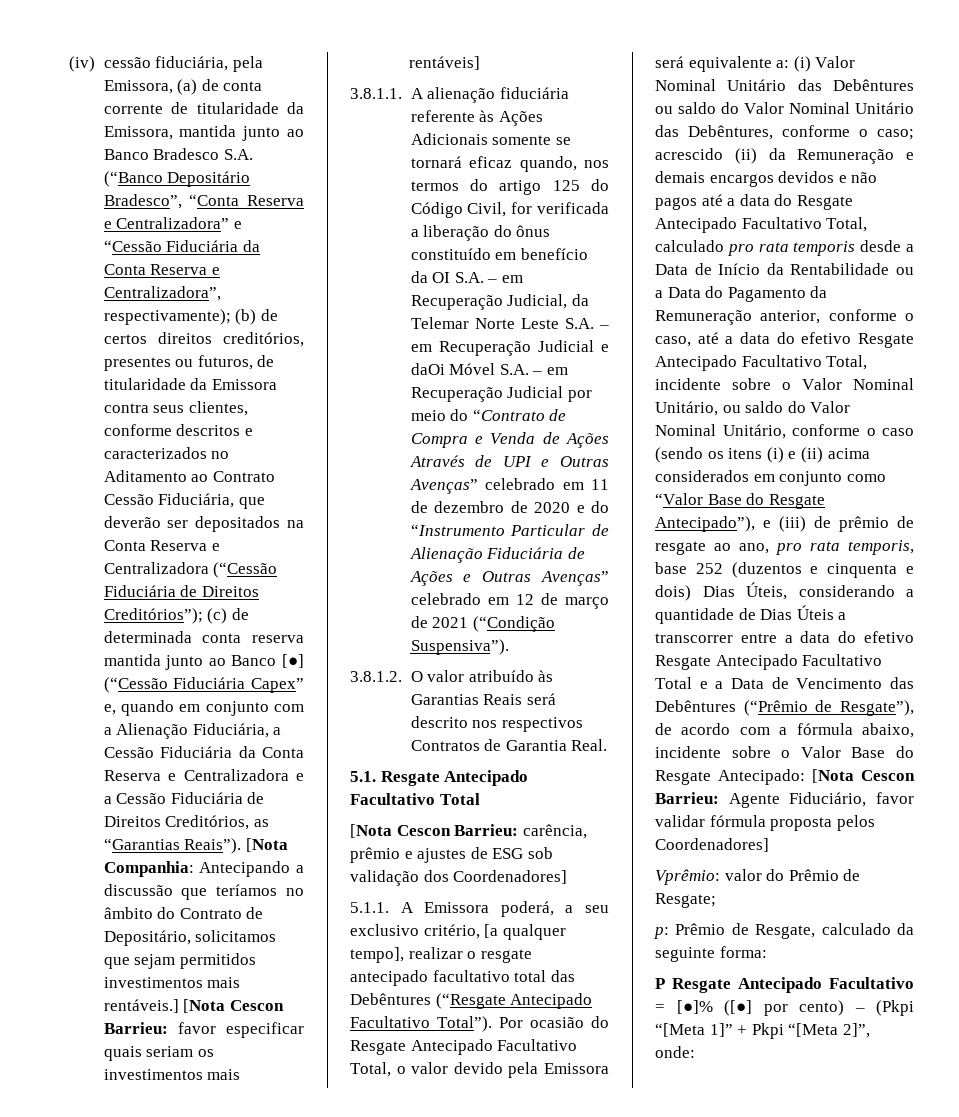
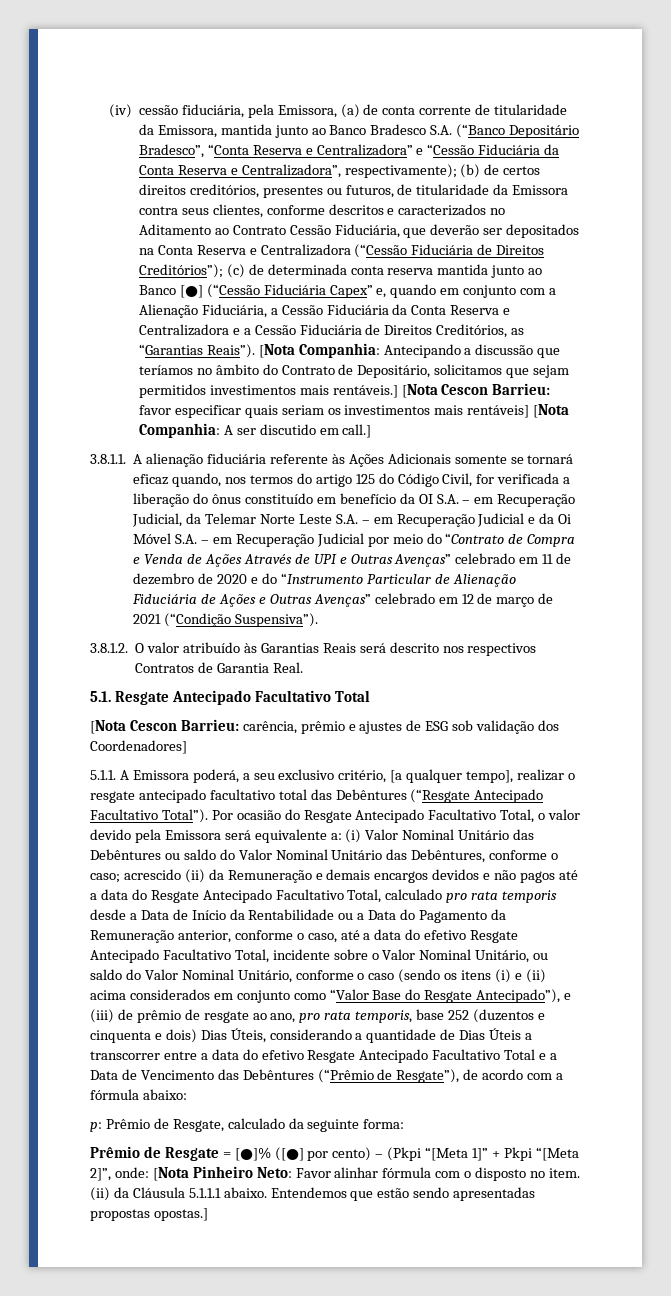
- [Nota Cescon Barrieu: favor especificar quais seriam os investimentos mais rentáveis]
+ [Nota Cescon Barrieu: favor especificar quais seriam os investimentos mais rentáveis] [Nota Companhia: A ser discutido em call.]
- 3.8.1.1. A alienação fiduciária referente às Ações Adicionais somente se tornará eficaz quando, nos termos do artigo 125 do Código Civil, for verificada a liberação do ônus constituído em benefício da OI S.A. – em Recuperação Judicial, da Telemar Norte Leste S.A. – em Recuperação Judicial e daOi Móvel S.A. – em Recuperação Judicial por meio do “Contrato de Compra e Venda de Ações Através de UPI e Outras Avenças” celebrado em 11 de dezembro de 2020 e do “Instrumento Particular de Alienação Fiduciária de Ações e Outras Avenças” celebrado em 12 de março de 2021 (“Condição Suspensiva”).
+ 3.8.1.1. A alienação fiduciária referente às Ações Adicionais somente se tornará eficaz quando, nos termos do artigo 125 do Código Civil, for verificada a liberação do ônus constituído em benefício da OI S.A. – em Recuperação Judicial, da Telemar Norte Leste S.A. – em Recuperação Judicial e da Oi Móvel S.A. – em Recuperação Judicial por meio do “Contrato de Compra e Venda de Ações Através de UPI e Outras Avenças” celebrado em 11 de dezembro de 2020 e do “Instrumento Particular de Alienação Fiduciária de Ações e Outras Avenças” celebrado em 12 de março de 2021 (“Condição Suspensiva”).
- acrescido (ii) da Remuneração e demais encargos devidos e não pagos até a data do Resgate Antecipado Facultativo Total, calculado pro rata temporis desde a Data de Início da Rentabilidade ou a Data do Pagamento da Remuneração anterior, conforme o caso, até a data do efetivo Resgate Antecipado Facultativo Total, incidente sobre o Valor Nominal Unitário, ou saldo do Valor Nominal Unitário, conforme o caso (sendo os itens (i) e (ii) acima considerados em conjunto como “Valor Base do Resgate Antecipado”), e (iii) de prêmio de resgate ao ano, pro rata temporis, base 252 (duzentos e cinquenta e dois) Dias Úteis, considerando a quantidade de Dias Úteis a transcorrer entre a data do efetivo Resgate Antecipado Facultativo Total e a Data de Vencimento das Debêntures (“Prêmio de Resgate”), de acordo com a fórmula abaixo, incidente sobre o Valor Base do Resgate Antecipado: [Nota Cescon Barrieu: Agente Fiduciário, favor validar fórmula proposta pelos Coordenadores]
- Vprêmio: valor do Prêmio de Resgate;
+ acrescido (ii) da Remuneração e demais encargos devidos e não pagos até a data do Resgate Antecipado Facultativo Total, calculado pro rata temporis desde a Data de Início da Rentabilidade ou a Data do Pagamento da Remuneração anterior, conforme o caso, até a data do efetivo Resgate Antecipado Facultativo Total, incidente sobre o Valor Nominal Unitário, ou saldo do Valor Nominal Unitário, conforme o caso (sendo os itens (i) e (ii) acima considerados em conjunto como “Valor Base do Resgate Antecipado”), e (iii) de prêmio de resgate ao ano, pro rata temporis, base 252 (duzentos e cinquenta e dois) Dias Úteis, considerando a quantidade de Dias Úteis a transcorrer entre a data do efetivo Resgate Antecipado Facultativo Total e a Data de Vencimento das Debêntures (“Prêmio de Resgate”), de acordo com a fórmula abaixo:
- P Resgate Antecipado Facultativo = [●]% ([●] por cento) – (Pkpi “[Meta 1]” + Pkpi “[Meta 2]”, onde:
+ Prêmio de Resgate = [●]% ([●] por cento) – (Pkpi “[Meta 1]” + Pkpi “[Meta 2]”, onde: [Nota Pinheiro Neto: Favor alinhar fórmula com o disposto no item. (ii) da Cláusula 5.1.1.1 abaixo. Entendemos que estão sendo apresentadas propostas opostas.]

